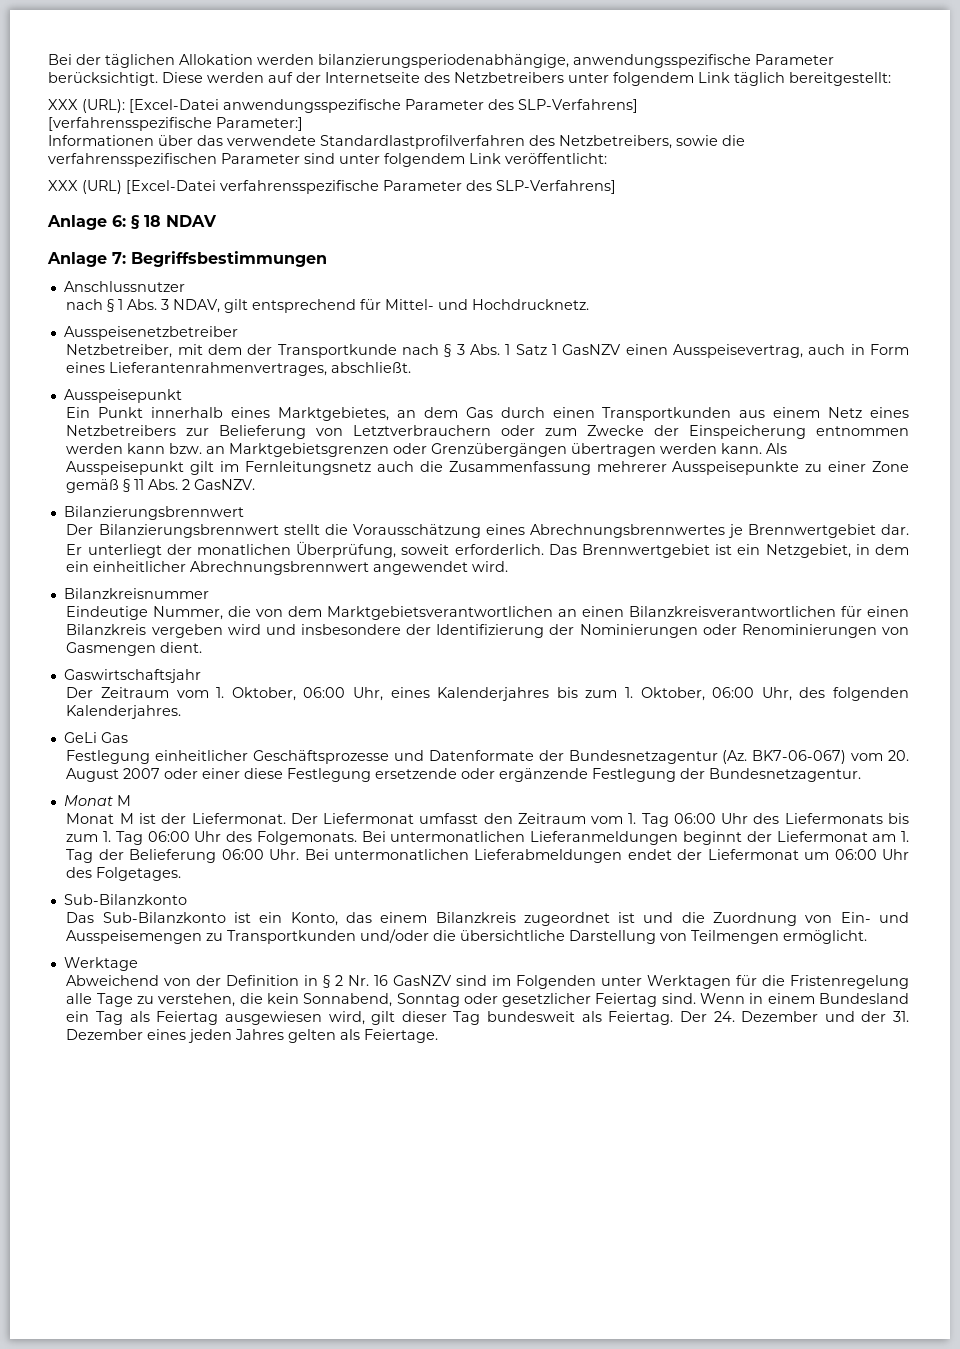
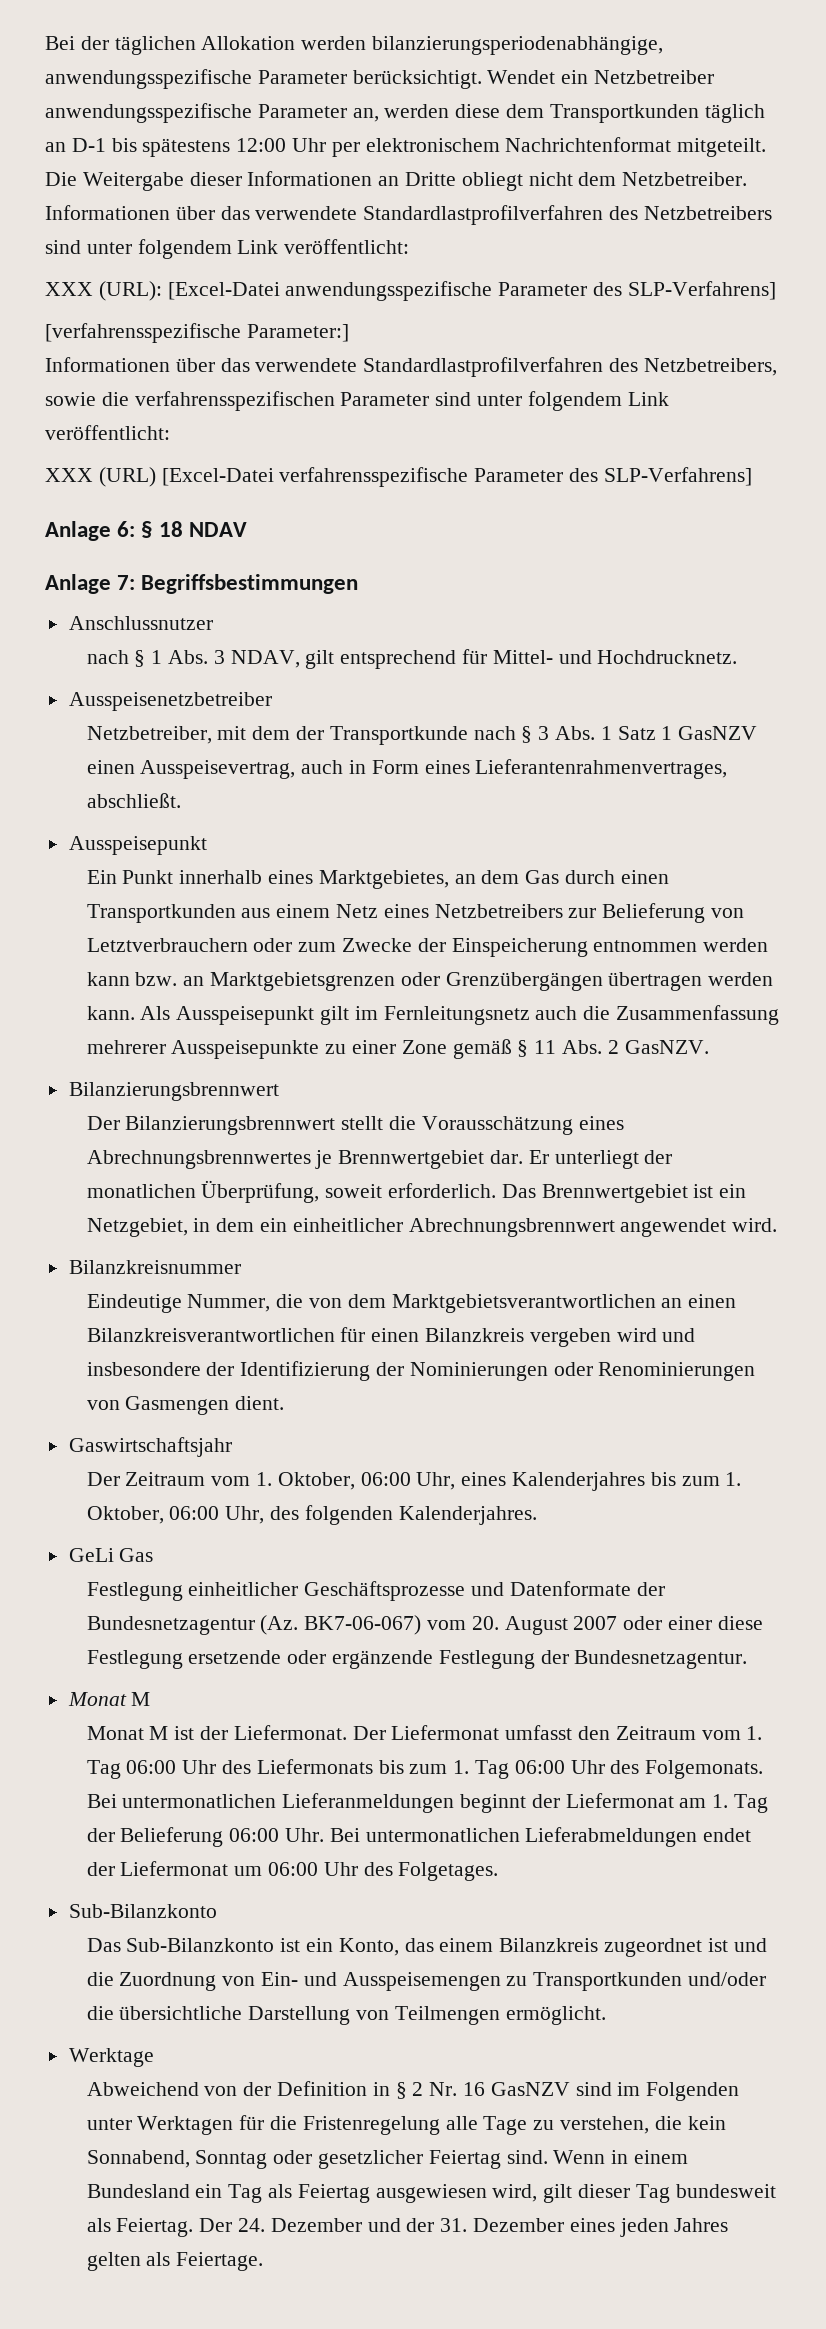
- Diese werden auf der Internetseite des Netzbetreibers unter folgendem Link täglich bereitgestellt:
+ Wendet ein Netzbetreiber anwendungsspezifische Parameter an, werden diese dem Transportkunden täglich an D-1 bis spätestens 12:00 Uhr per elektronischem Nachrichtenformat mitgeteilt. Die Weitergabe dieser Informationen an Dritte obliegt nicht dem Netzbetreiber. Informationen über das verwendete Standardlastprofilverfahren des Netzbetreibers sind unter folgendem Link veröffentlicht:

